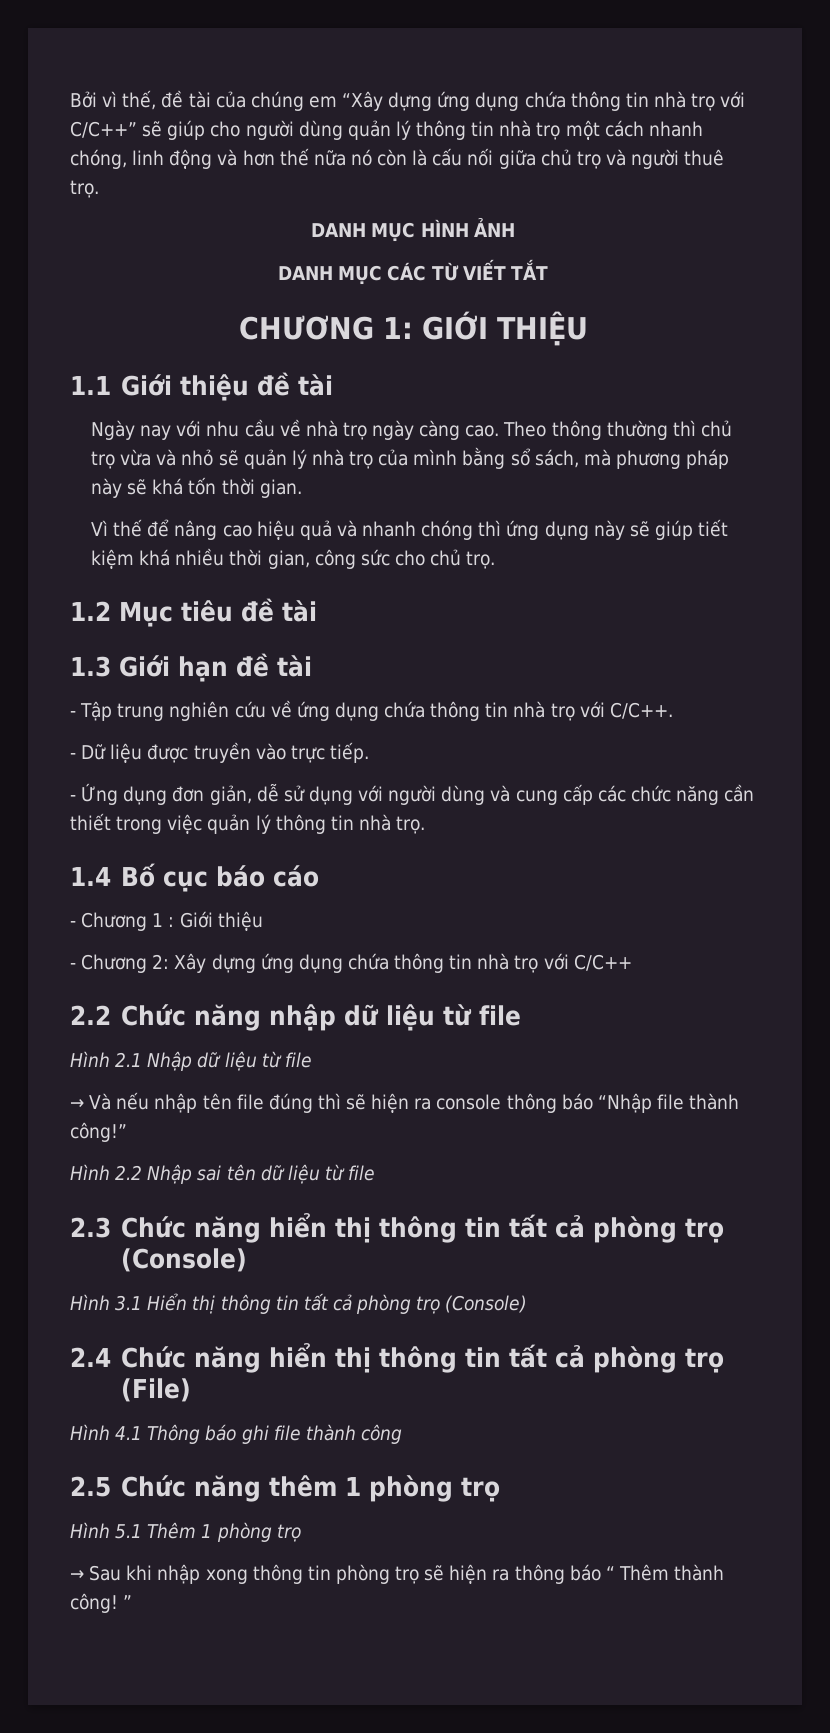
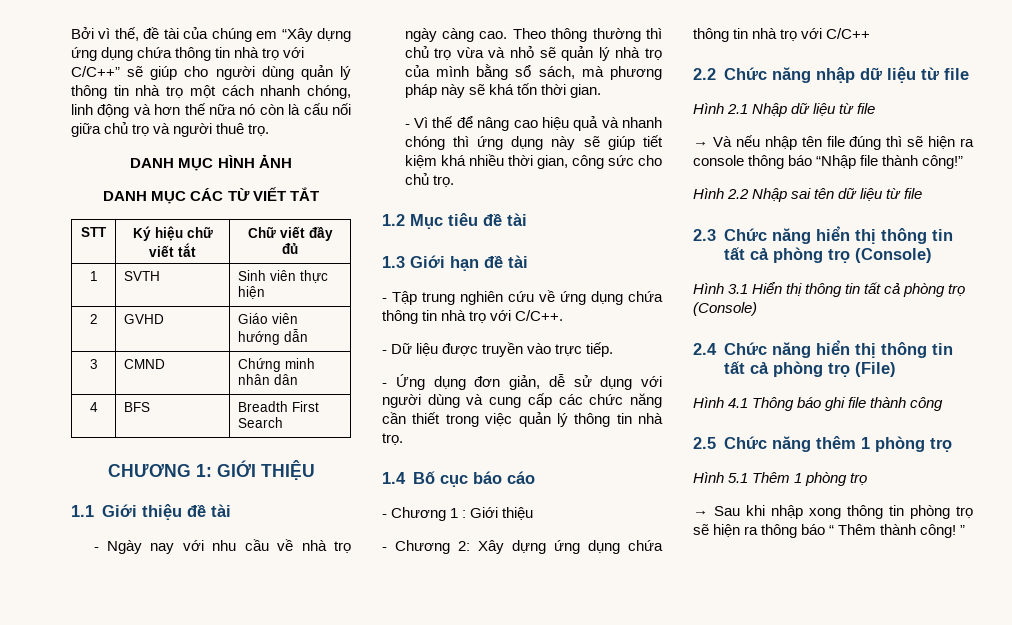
+ STT | Ký hiệu chữ viết tắt | Chữ viết đầy đủ
+ 1 | SVTH | Sinh viên thực hiện
+ 2 | GVHD | Giáo viên hướng dẫn
+ 3 | CMND | Chứng minh nhân dân
+ 4 | BFS | Breadth First Search
- Ngày nay với nhu cầu về nhà trọ ngày càng cao.
+ - Ngày nay với nhu cầu về nhà trọ ngày càng cao.
- Vì thế để nâng cao hiệu quả và nhanh chóng thì ứng dụng này sẽ giúp tiết kiệm khá nhiều thời gian, công sức cho chủ trọ.
+ - Vì thế để nâng cao hiệu quả và nhanh chóng thì ứng dụng này sẽ giúp tiết kiệm khá nhiều thời gian, công sức cho chủ trọ.

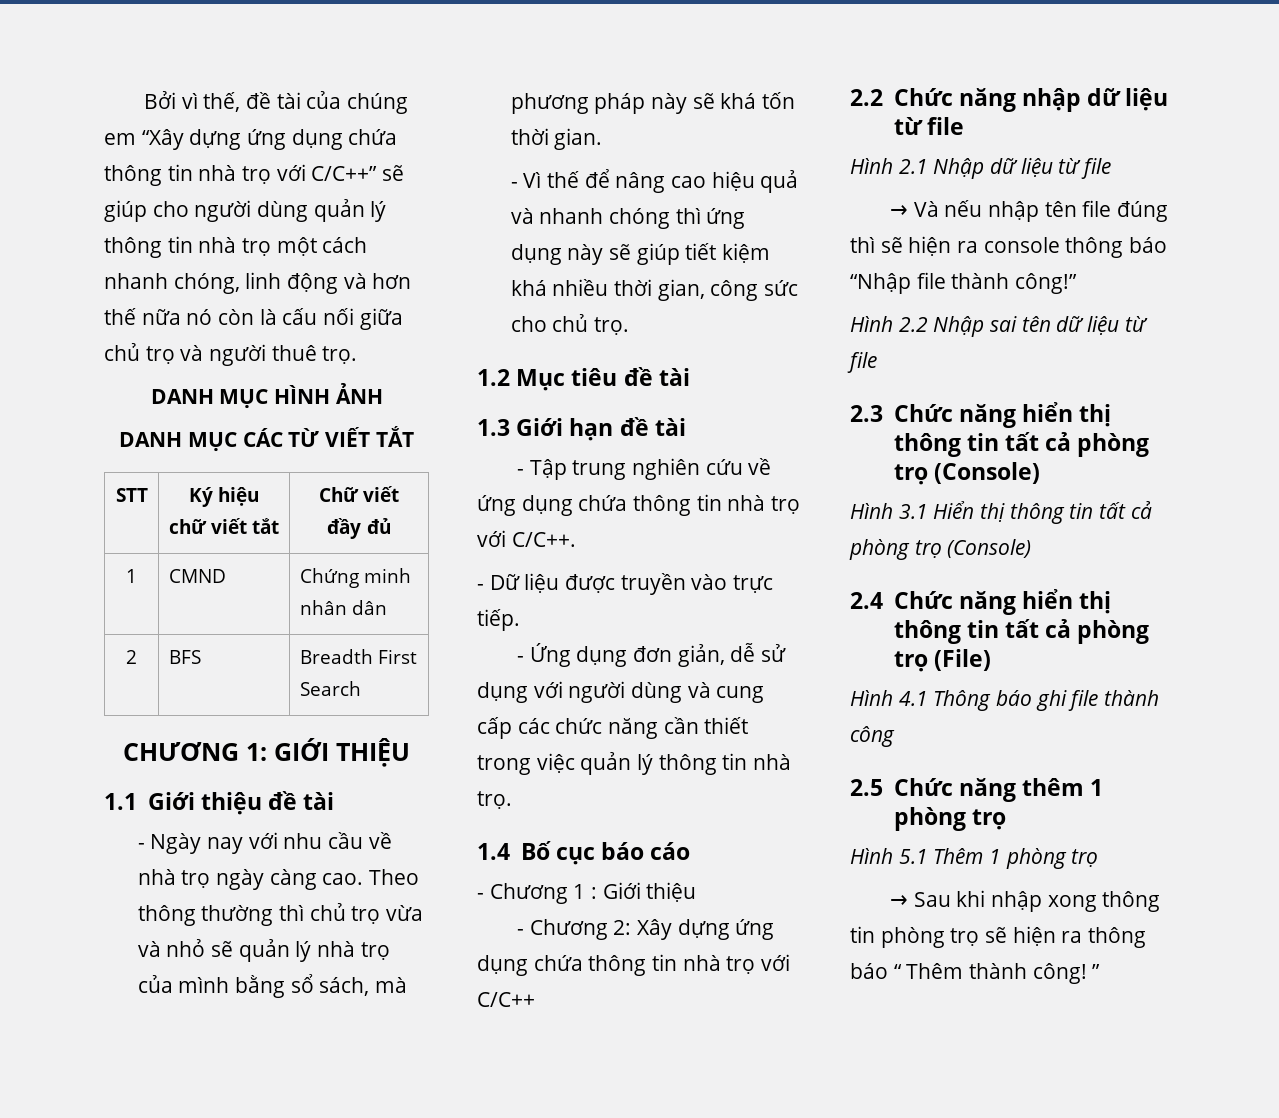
- 1 | SVTH | Sinh viên thực hiện
- 2 | GVHD | Giáo viên hướng dẫn
- 3 | CMND | Chứng minh nhân dân
+ 1 | CMND | Chứng minh nhân dân
- 4 | BFS | Breadth First Search
+ 2 | BFS | Breadth First Search

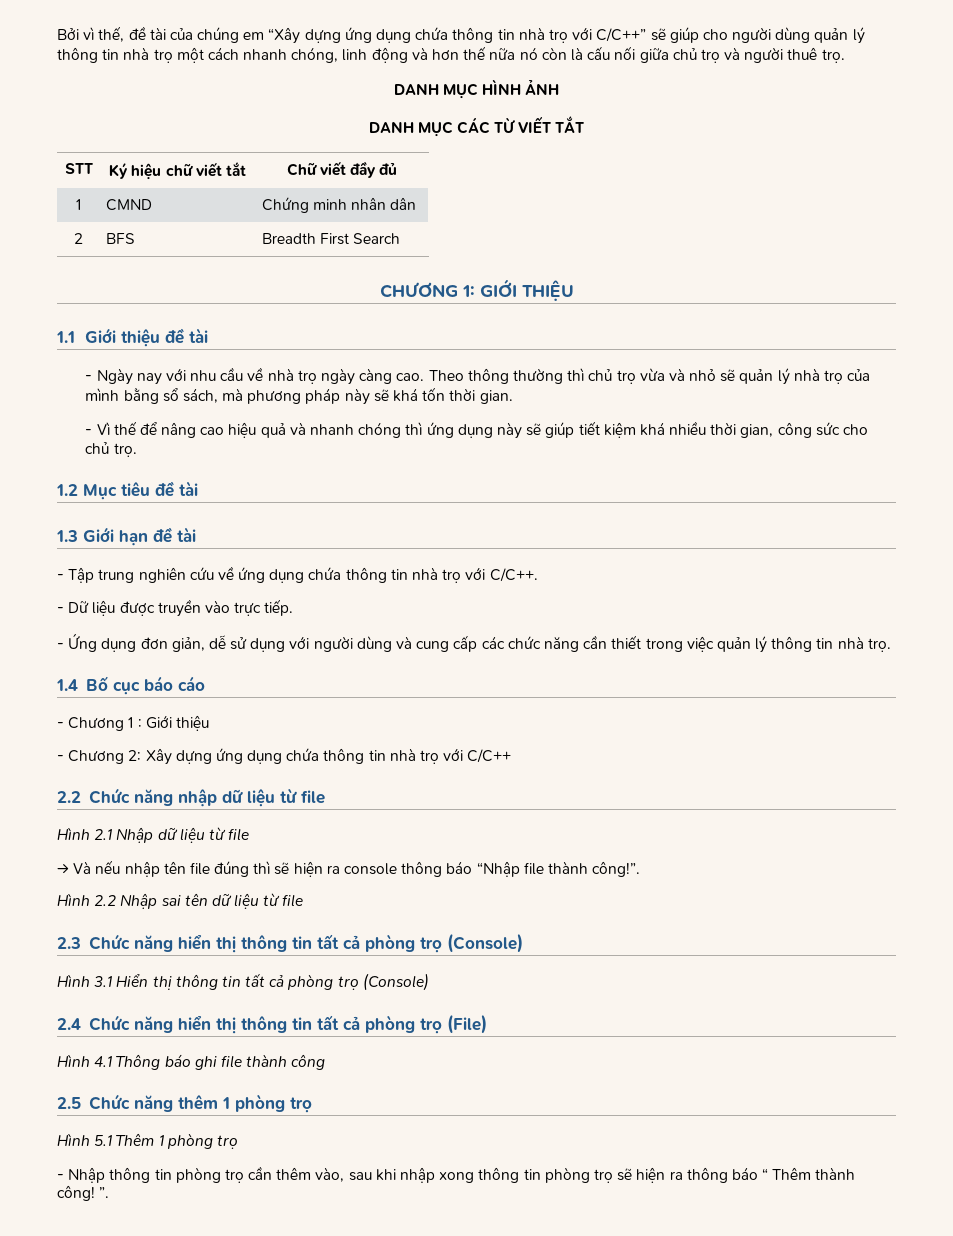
- → Và nếu nhập tên file đúng thì sẽ hiện ra console thông báo “Nhập file thành công!”
+ → Và nếu nhập tên file đúng thì sẽ hiện ra console thông báo “Nhập file thành công!”.
- → Sau khi nhập xong thông tin phòng trọ sẽ hiện ra thông báo “ Thêm thành công! ”
+ - Nhập thông tin phòng trọ cần thêm vào, sau khi nhập xong thông tin phòng trọ sẽ hiện ra thông báo “ Thêm thành công! ”.

